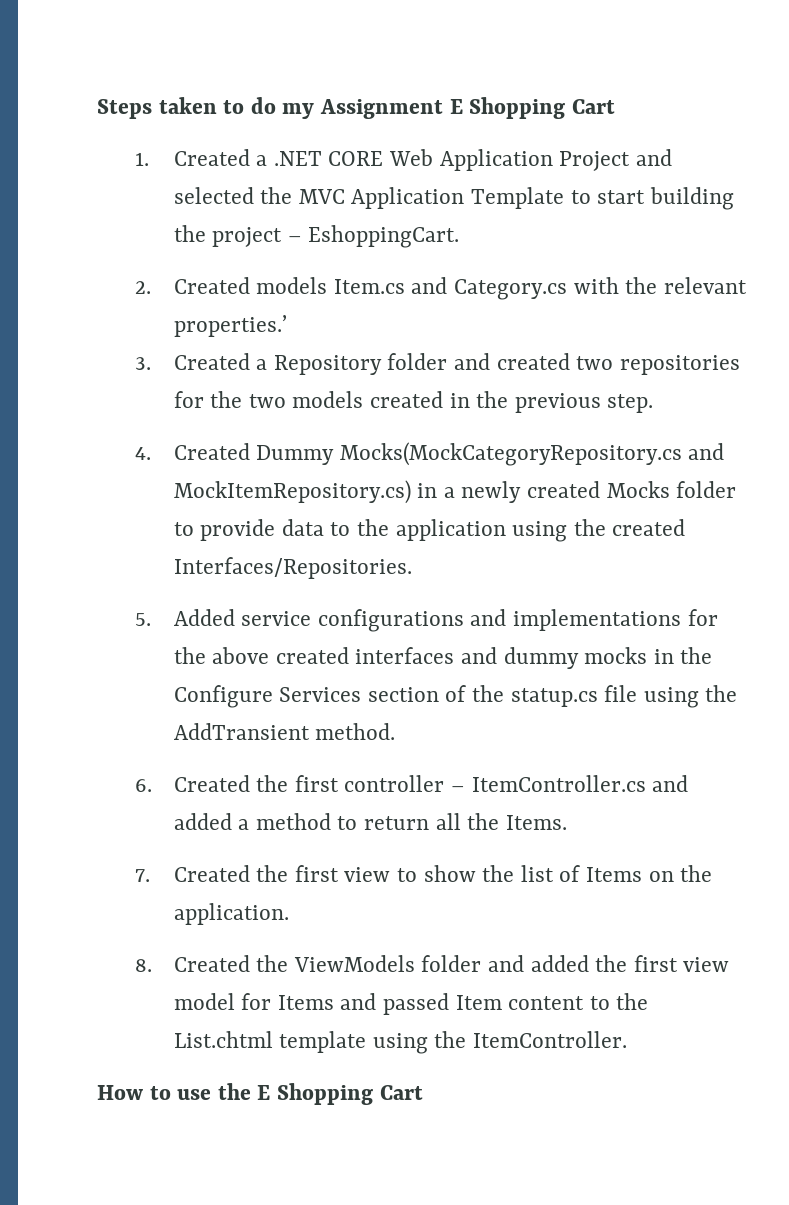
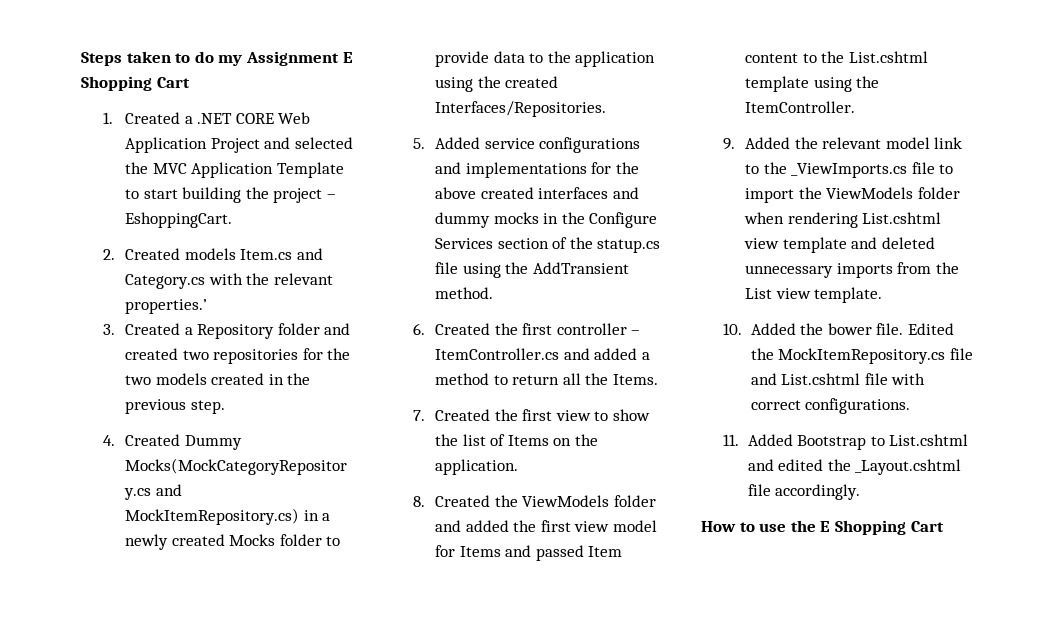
- 8. Created the ViewModels folder and added the first view model for Items and passed Item content to the List.chtml template using the ItemController.
+ 8. Created the ViewModels folder and added the first view model for Items and passed Item content to the List.cshtml template using the ItemController.
+ 9. Added the relevant model link to the _ViewImports.cs file to import the ViewModels folder when rendering List.cshtml view template and deleted unnecessary imports from the List view template.
+ 10. Added the bower file. Edited the MockItemRepository.cs file and List.cshtml file with correct configurations.
+ 11. Added Bootstrap to List.cshtml and edited the _Layout.cshtml file accordingly.

